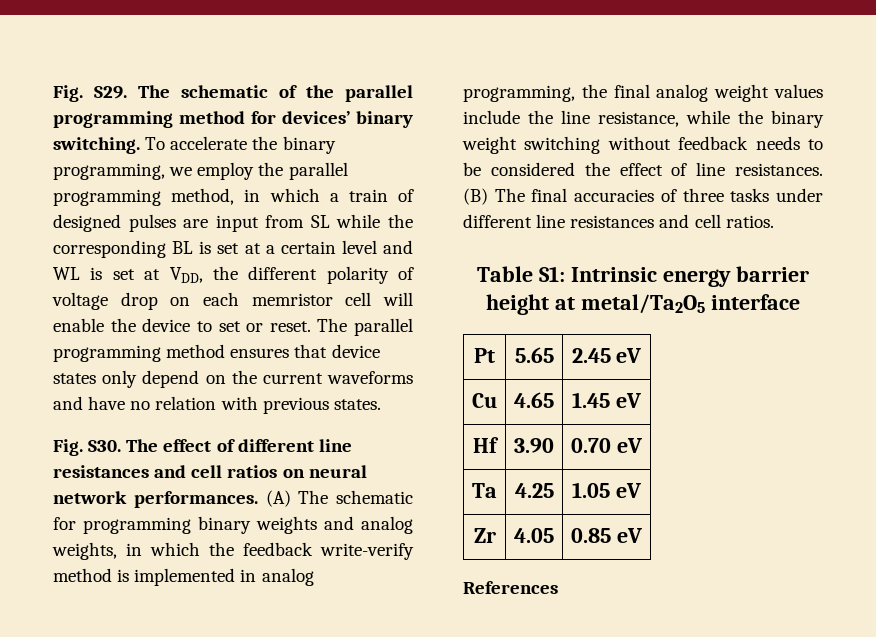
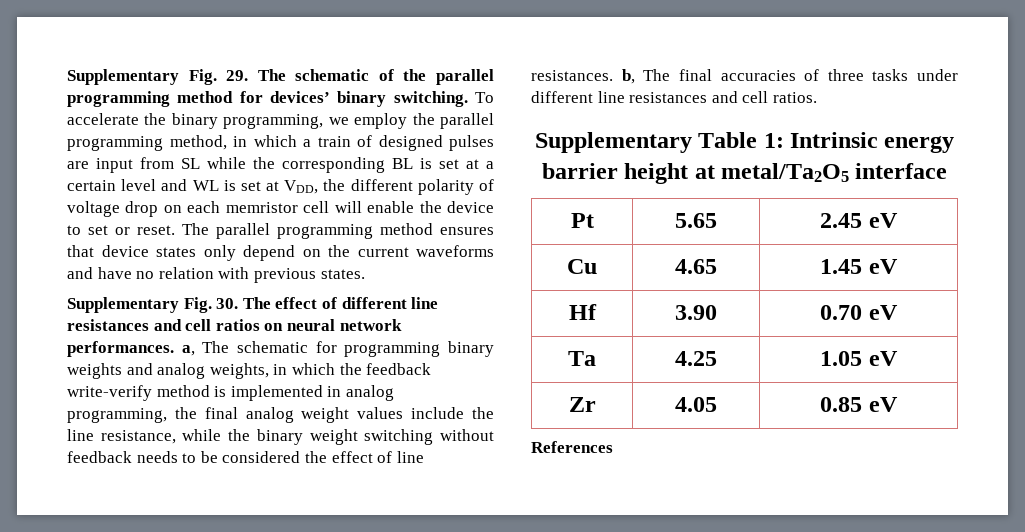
- Fig. S29. The schematic of the parallel programming method for devices’ binary switching.
+ Supplementary Fig. 29. The schematic of the parallel programming method for devices’ binary switching.
- Fig. S30. The effect of different line resistances and cell ratios on neural network performances. (A) The schematic for programming binary weights and analog weights, in which the feedback write-verify method is implemented in analog programming, the final analog weight values include the line resistance, while the binary weight switching without feedback needs to be considered the effect of line resistances. (B) The final accuracies of three tasks under different line resistances and cell ratios.
+ Supplementary Fig. 30. The effect of different line resistances and cell ratios on neural network performances. a, The schematic for programming binary weights and analog weights, in which the feedback write-verify method is implemented in analog programming, the final analog weight values include the line resistance, while the binary weight switching without feedback needs to be considered the effect of line resistances. b, The final accuracies of three tasks under different line resistances and cell ratios.
- Table S1: Intrinsic energy barrier height at metal/Ta2O5 interface
+ Supplementary Table 1: Intrinsic energy barrier height at metal/Ta2O5 interface

